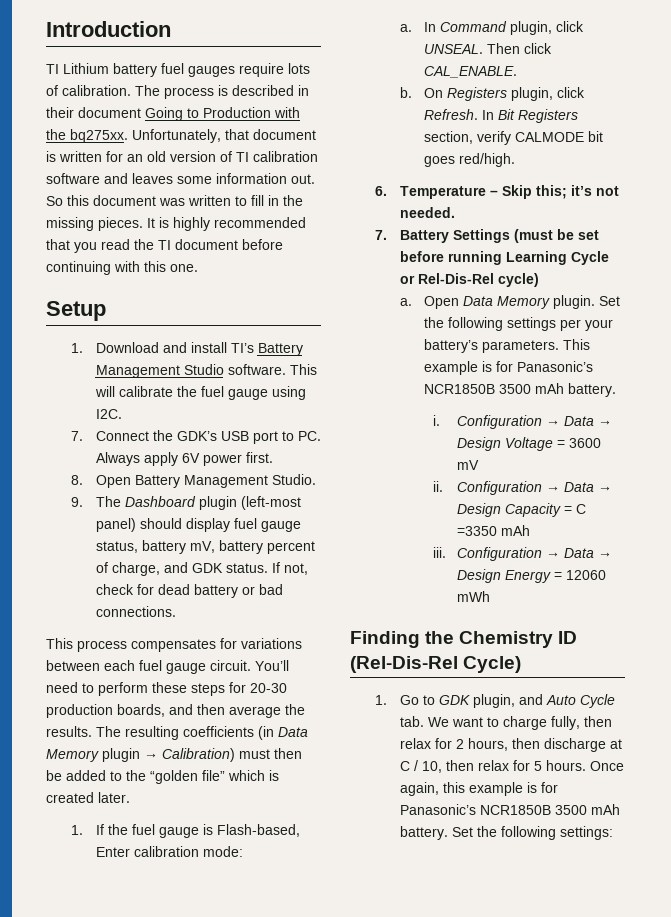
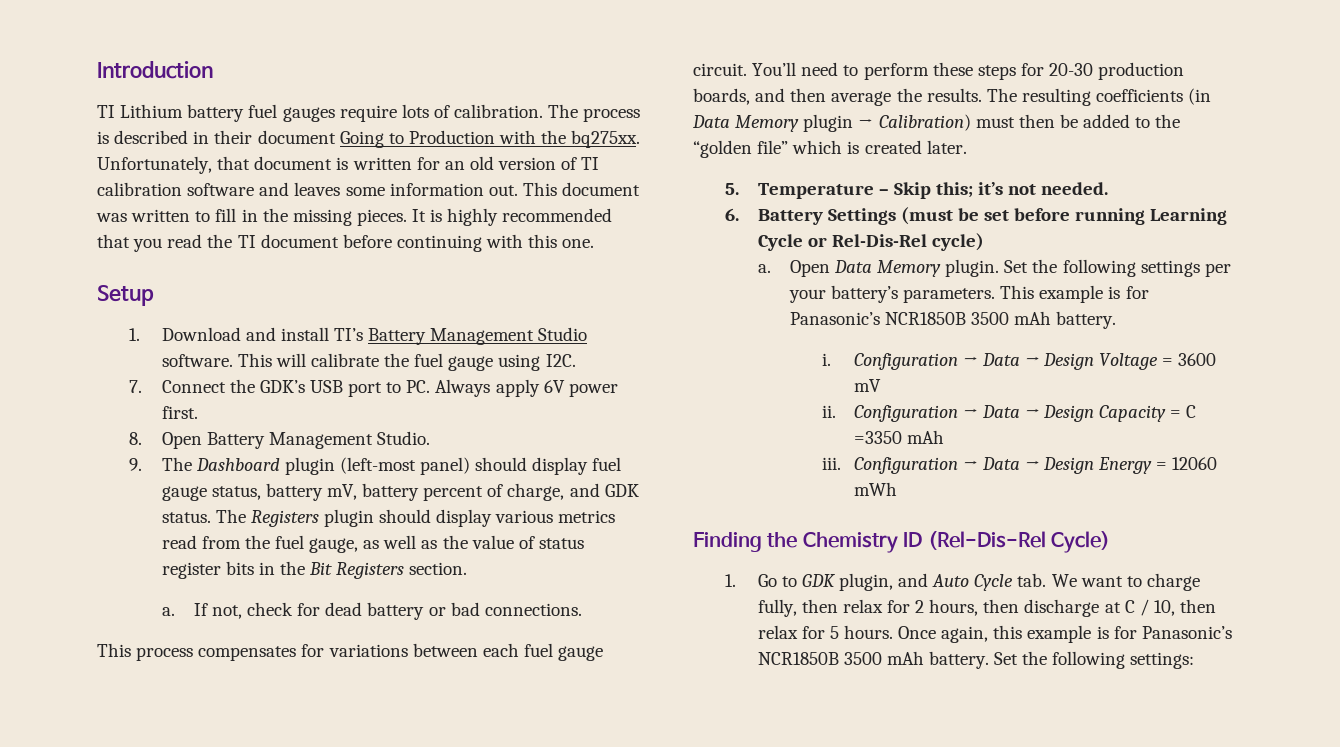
- So this document was written to fill in the missing pieces.
+ This document was written to fill in the missing pieces.
+ The Registers plugin should display various metrics read from the fuel gauge, as well as the value of status register bits in the Bit Registers section.
+ a.
- 1. If the fuel gauge is Flash-based, Enter calibration mode:
- a. In Command plugin, click UNSEAL. Then click CAL_ENABLE.
- b. On Registers plugin, click Refresh. In Bit Registers section, verify CALMODE bit goes red/high.
- 6. Temperature – Skip this; it’s not needed.
+ 5. Temperature – Skip this; it’s not needed.
- 7. Battery Settings (must be set before running Learning Cycle or Rel-Dis-Rel cycle)
+ 6. Battery Settings (must be set before running Learning Cycle or Rel-Dis-Rel cycle)

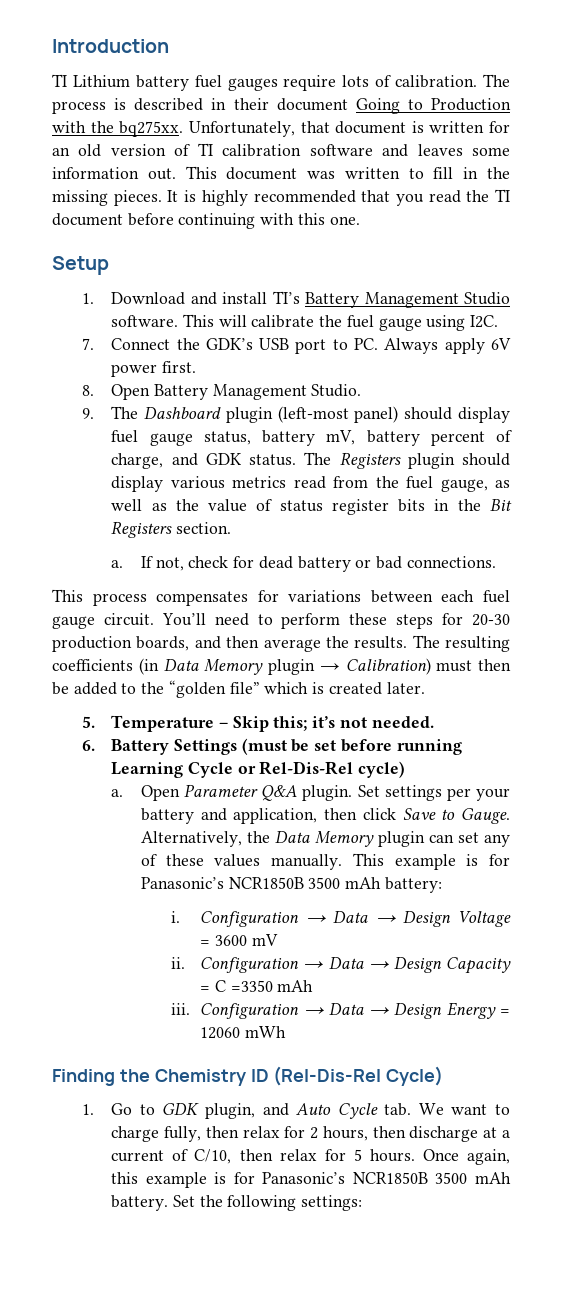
- Open Data Memory plugin. Set the following settings per your battery’s parameters.
+ Open Parameter Q&A plugin. Set settings per your battery and application, then click Save to Gauge. Alternatively, the Data Memory plugin can set any of these values manually.
- This example is for Panasonic’s NCR1850B 3500 mAh battery.
+ This example is for Panasonic’s NCR1850B 3500 mAh battery:
- 1. Go to GDK plugin, and Auto Cycle tab. We want to charge fully, then relax for 2 hours, then discharge at C / 10, then relax for 5 hours.
+ 1. Go to GDK plugin, and Auto Cycle tab. We want to charge fully, then relax for 2 hours, then discharge at a current of C/10, then relax for 5 hours.

